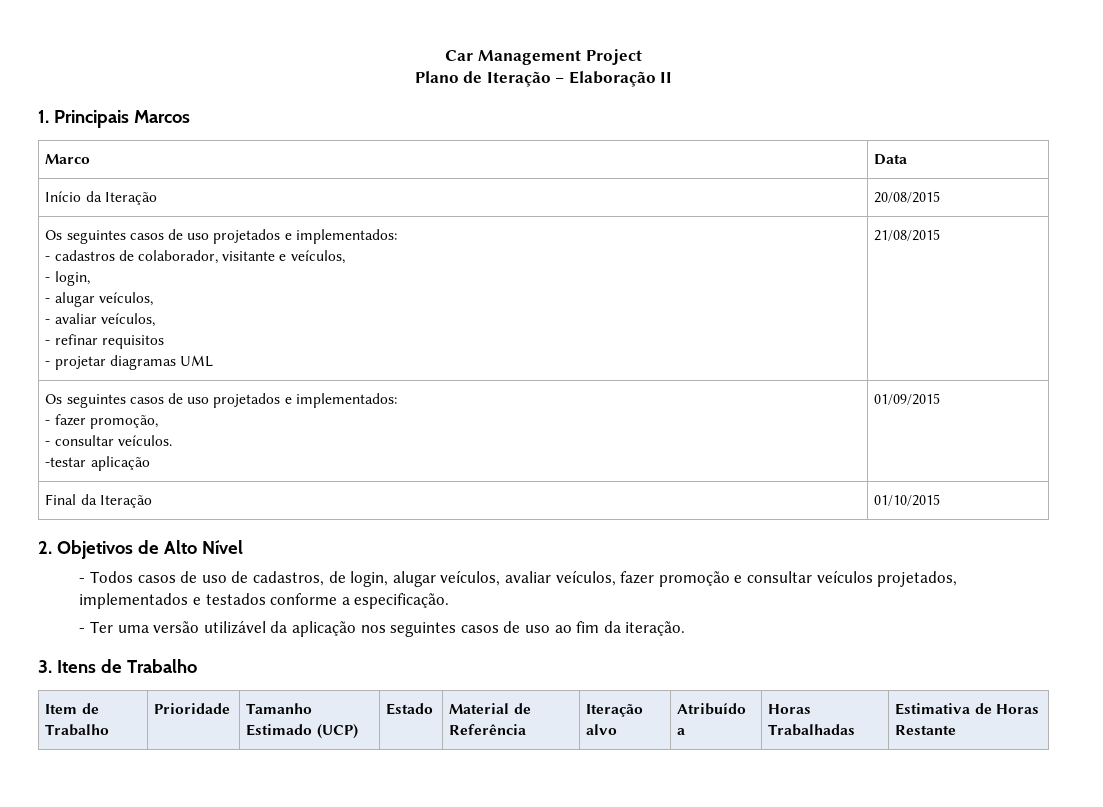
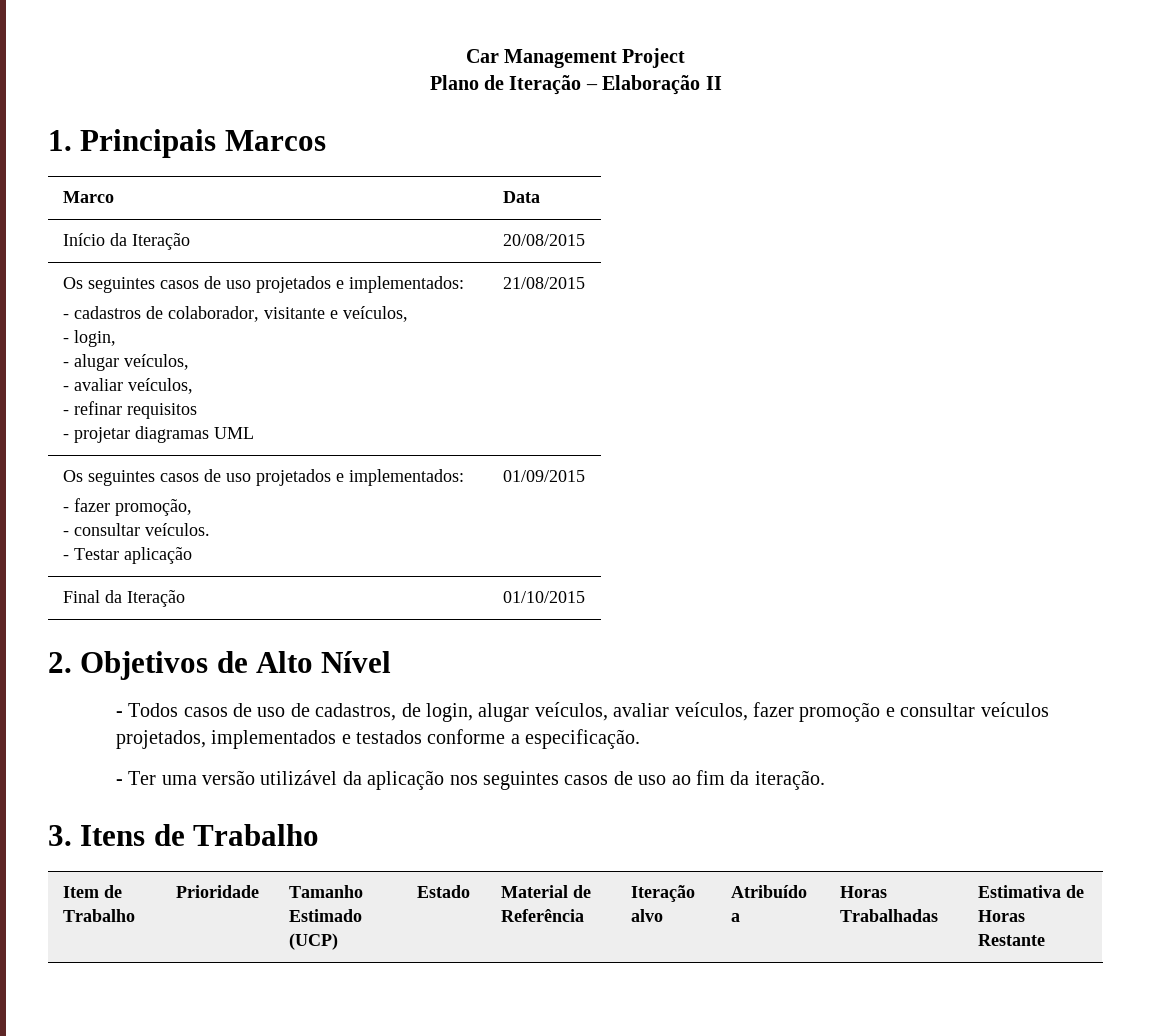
  Início da Iteração | 20/08/2015
  Os seguintes casos de uso projetados e implementados:
  - cadastros de colaborador, visitante e veículos,
  - login,
  - alugar veículos,
  - avaliar veículos,
  - refinar requisitos
  - projetar diagramas UML | 21/08/2015
  Os seguintes casos de uso projetados e implementados:
  - fazer promoção,
  - consultar veículos.
- -testar aplicação | 01/09/2015
+ - Testar aplicação | 01/09/2015

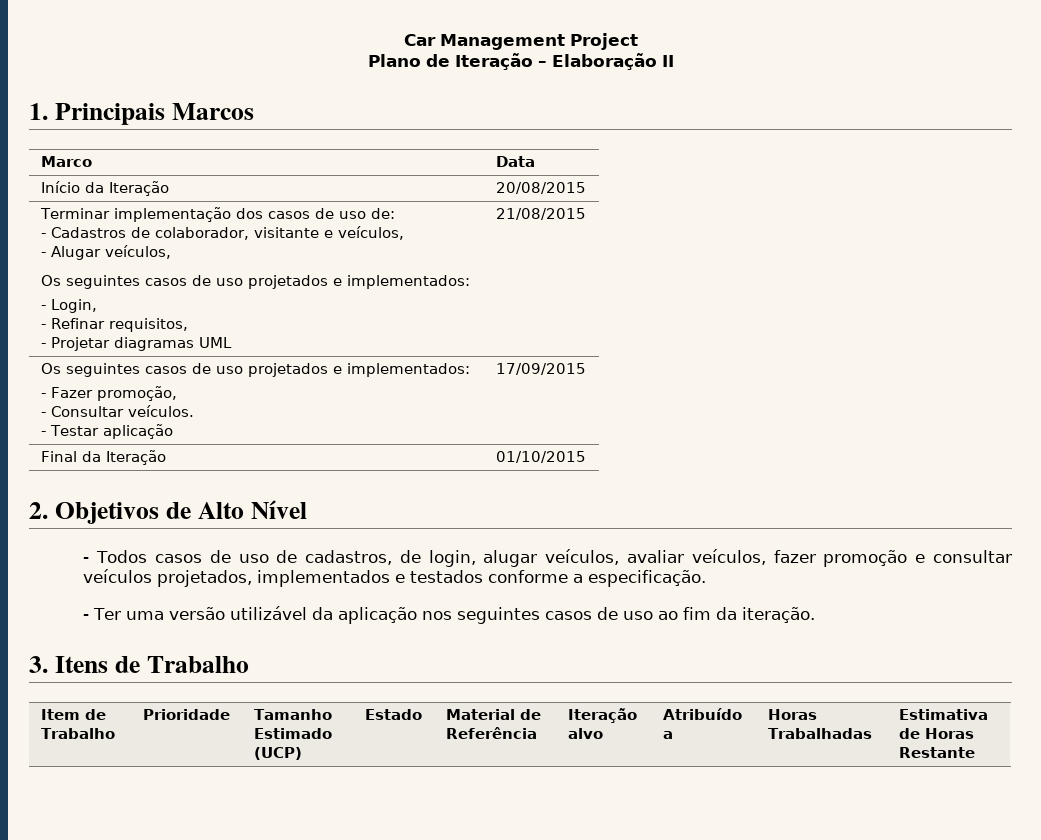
  Início da Iteração | 20/08/2015
+ Terminar implementação dos casos de uso de:
+ - Cadastros de colaborador, visitante e veículos,
+ - Alugar veículos,
  Os seguintes casos de uso projetados e implementados:
- - cadastros de colaborador, visitante e veículos,
- - login,
- - alugar veículos,
- - avaliar veículos,
- - refinar requisitos
- - projetar diagramas UML | 21/08/2015
+ - Login,
+ - Refinar requisitos,
+ - Projetar diagramas UML | 21/08/2015
  Os seguintes casos de uso projetados e implementados:
- - fazer promoção,
- - consultar veículos.
- - Testar aplicação | 01/09/2015
+ - Fazer promoção,
+ - Consultar veículos.
+ - Testar aplicação | 17/09/2015

